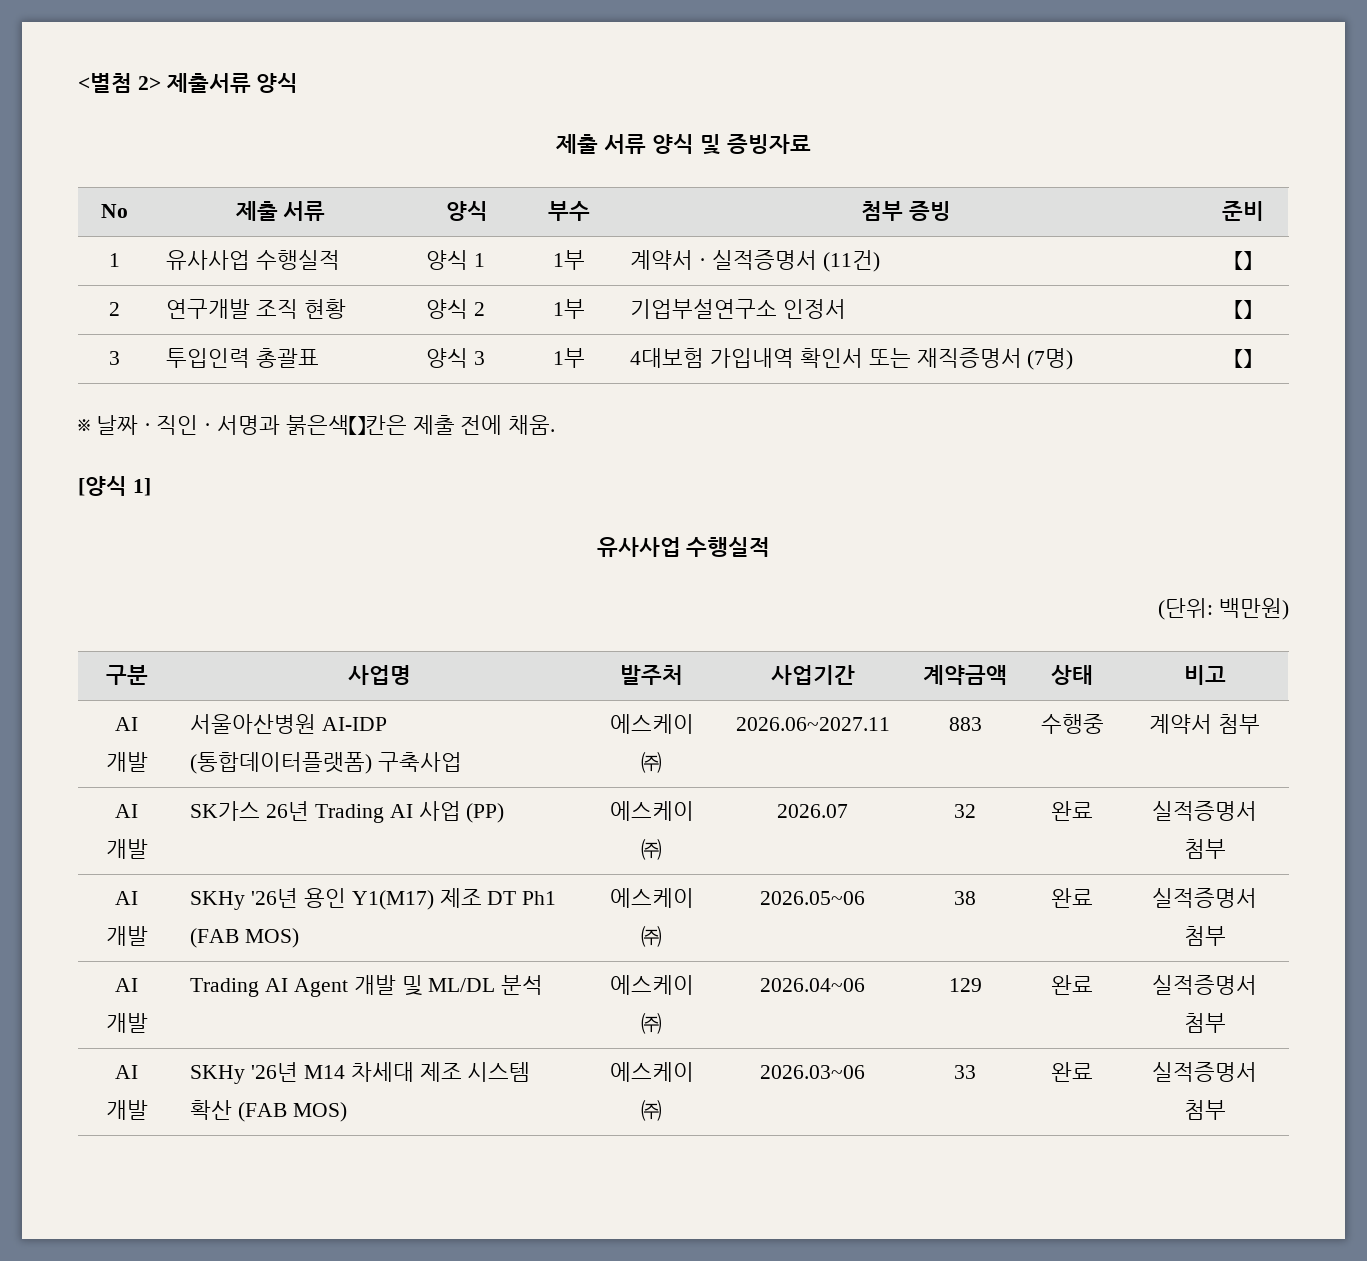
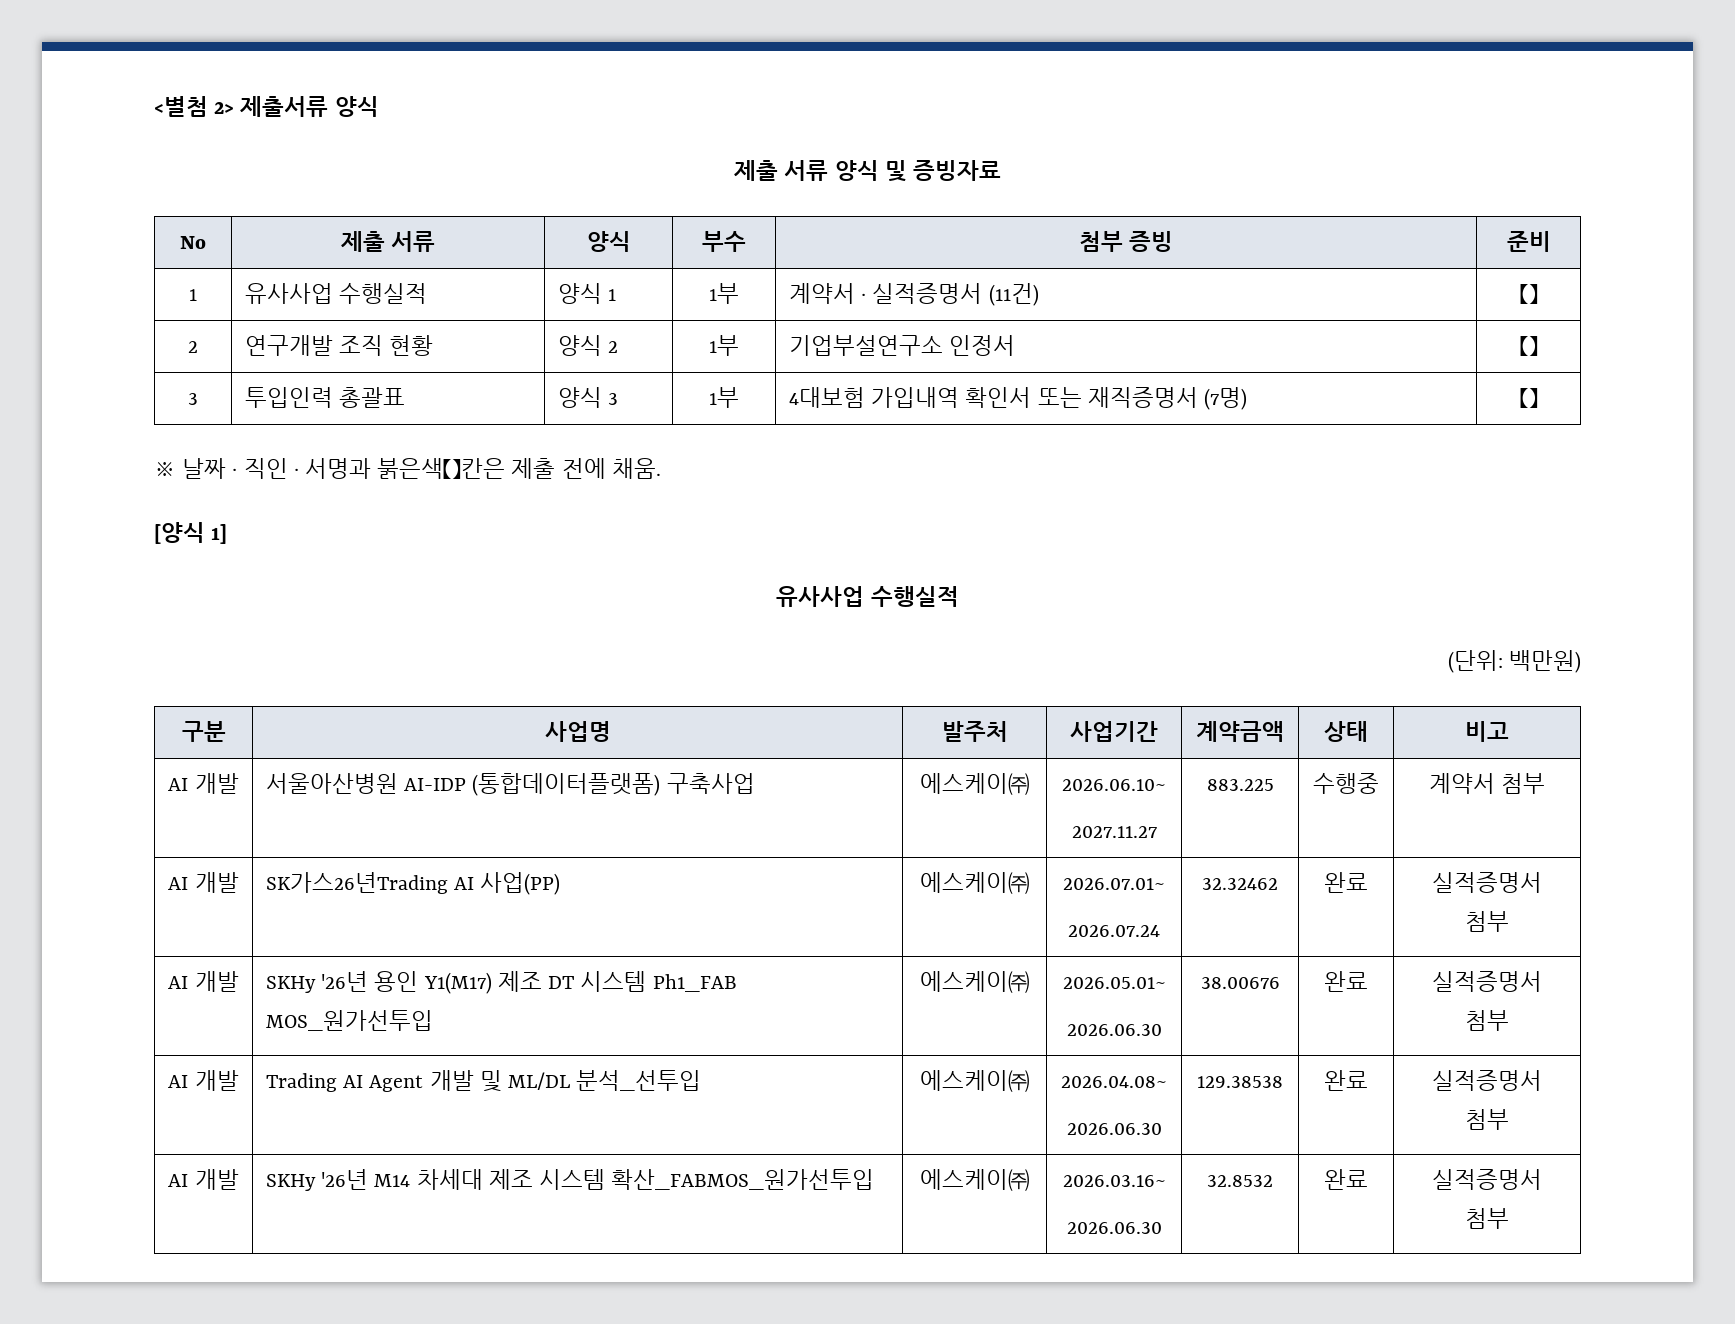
- AI 개발 | 서울아산병원 AI-IDP (통합데이터플랫폼) 구축사업 | 에스케이㈜ | 2026.06~2027.11 | 883 | 수행중 | 계약서 첨부
+ AI 개발 | 서울아산병원 AI-IDP (통합데이터플랫폼) 구축사업 | 에스케이㈜ | 2026.06.10~
+ 2027.11.27 | 883.225 | 수행중 | 계약서 첨부
- AI 개발 | SK가스 26년 Trading AI 사업 (PP) | 에스케이㈜ | 2026.07 | 32 | 완료 | 실적증명서 첨부
+ AI 개발 | SK가스26년Trading AI 사업(PP) | 에스케이㈜ | 2026.07.01~
+ 2026.07.24 | 32.32462 | 완료 | 실적증명서 첨부
- AI 개발 | SKHy '26년 용인 Y1(M17) 제조 DT Ph1 (FAB MOS) | 에스케이㈜ | 2026.05~06 | 38 | 완료 | 실적증명서 첨부
+ AI 개발 | SKHy '26년 용인 Y1(M17) 제조 DT 시스템 Ph1_FAB MOS_원가선투입 | 에스케이㈜ | 2026.05.01~
+ 2026.06.30 | 38.00676 | 완료 | 실적증명서 첨부
- AI 개발 | Trading AI Agent 개발 및 ML/DL 분석 | 에스케이㈜ | 2026.04~06 | 129 | 완료 | 실적증명서 첨부
+ AI 개발 | Trading AI Agent 개발 및 ML/DL 분석_선투입 | 에스케이㈜ | 2026.04.08~
+ 2026.06.30 | 129.38538 | 완료 | 실적증명서 첨부
- AI 개발 | SKHy '26년 M14 차세대 제조 시스템 확산 (FAB MOS) | 에스케이㈜ | 2026.03~06 | 33 | 완료 | 실적증명서 첨부
+ AI 개발 | SKHy '26년 M14 차세대 제조 시스템 확산_FABMOS_원가선투입 | 에스케이㈜ | 2026.03.16~
+ 2026.06.30 | 32.8532 | 완료 | 실적증명서 첨부

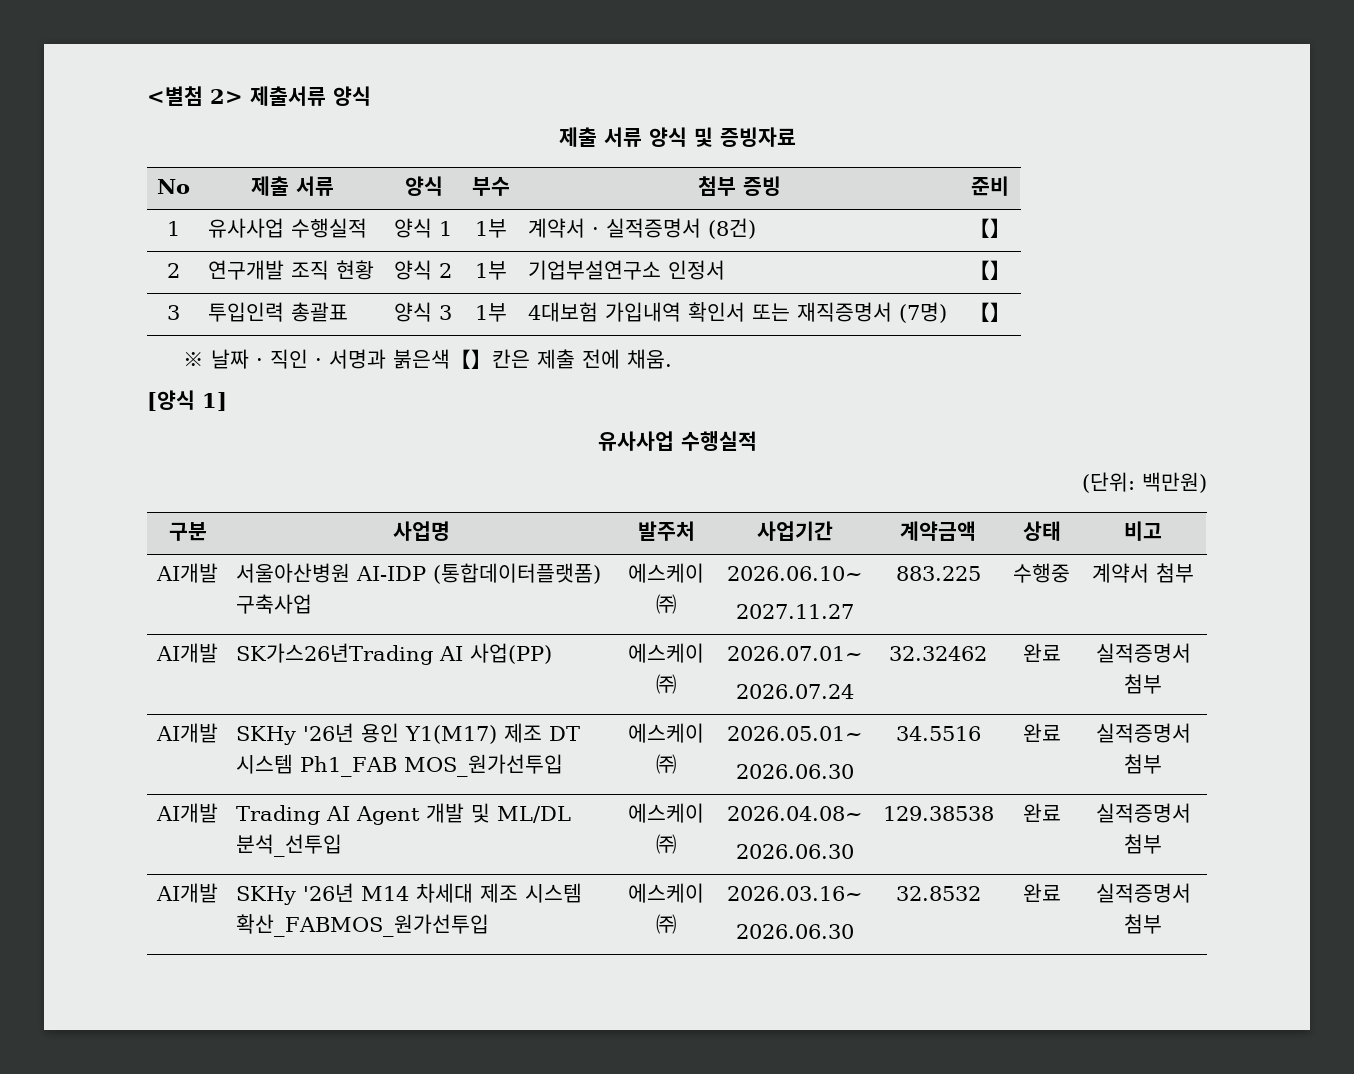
- 1 | 유사사업 수행실적 | 양식 1 | 1부 | 계약서 · 실적증명서 (11건) | 【】
+ 1 | 유사사업 수행실적 | 양식 1 | 1부 | 계약서 · 실적증명서 (8건) | 【】
- AI 개발 | 서울아산병원 AI-IDP (통합데이터플랫폼) 구축사업 | 에스케이㈜ | 2026.06.10~
+ AI개발 | 서울아산병원 AI-IDP (통합데이터플랫폼) 구축사업 | 에스케이㈜ | 2026.06.10~
- AI 개발 | SK가스26년Trading AI 사업(PP) | 에스케이㈜ | 2026.07.01~
+ AI개발 | SK가스26년Trading AI 사업(PP) | 에스케이㈜ | 2026.07.01~
- AI 개발 | SKHy '26년 용인 Y1(M17) 제조 DT 시스템 Ph1_FAB MOS_원가선투입 | 에스케이㈜ | 2026.05.01~
- 2026.06.30 | 38.00676 | 완료 | 실적증명서 첨부
- AI 개발 | Trading AI Agent 개발 및 ML/DL 분석_선투입 | 에스케이㈜ | 2026.04.08~
+ AI개발 | SKHy '26년 용인 Y1(M17) 제조 DT 시스템 Ph1_FAB MOS_원가선투입 | 에스케이㈜ | 2026.05.01~
+ 2026.06.30 | 34.5516 | 완료 | 실적증명서 첨부
+ AI개발 | Trading AI Agent 개발 및 ML/DL 분석_선투입 | 에스케이㈜ | 2026.04.08~
- AI 개발 | SKHy '26년 M14 차세대 제조 시스템 확산_FABMOS_원가선투입 | 에스케이㈜ | 2026.03.16~
+ AI개발 | SKHy '26년 M14 차세대 제조 시스템 확산_FABMOS_원가선투입 | 에스케이㈜ | 2026.03.16~

